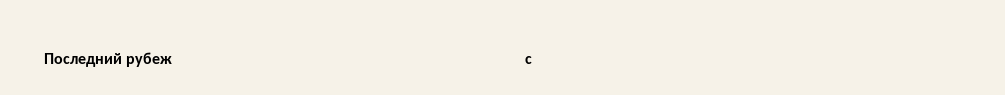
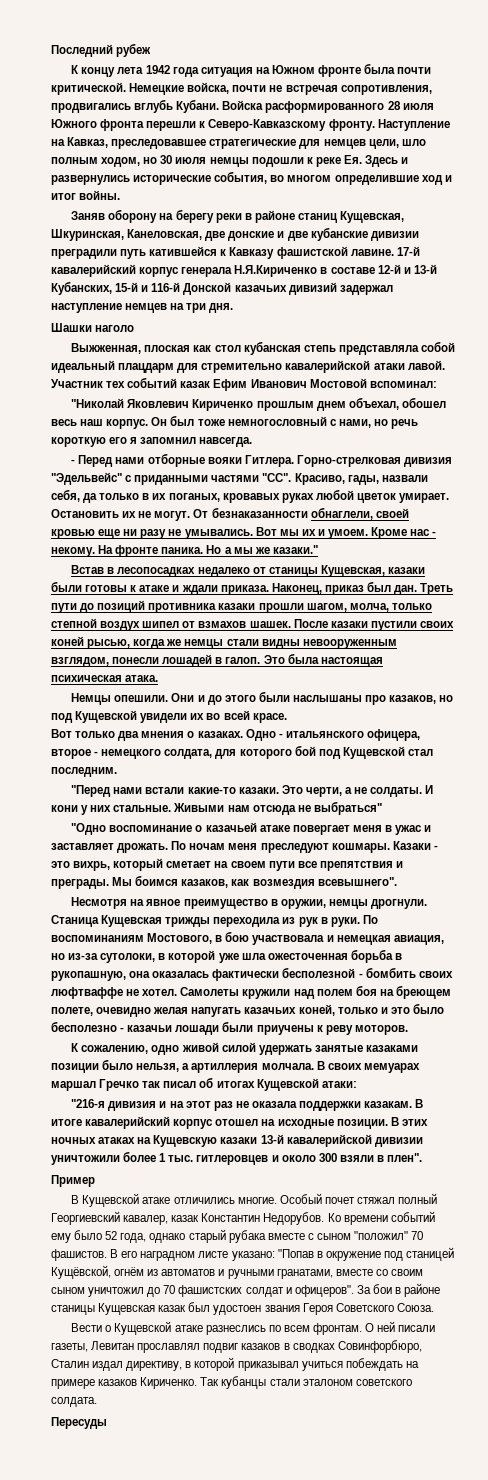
- с
+ К концу лета 1942 года ситуация на Южном фронте была почти критической. Немецкие войска, почти не встречая сопротивления, продвигались вглубь Кубани. Войска расформированного 28 июля Южного фронта перешли к Северо-Кавказскому фронту. Наступление на Кавказ, преследовавшее стратегические для немцев цели, шло полным ходом, но 30 июля немцы подошли к реке Ея. Здесь и развернулись исторические события, во многом определившие ход и итог войны.
+ Заняв оборону на берегу реки в районе станиц Кущевская, Шкуринская, Канеловская, две донские и две кубанские дивизии преградили путь катившейся к Кавказу фашистской лавине. 17-й кавалерийский корпус генерала Н.Я.Кириченко в составе 12-й и 13-й Кубанских, 15-й и 116-й Донской казачьих дивизий задержал наступление немцев на три дня.
+ Шашки наголо
+ Выжженная, плоская как стол кубанская степь представляла собой идеальный плацдарм для стремительно кавалерийской атаки лавой. Участник тех событий казак Ефим Иванович Мостовой вспоминал:
+ "Николай Яковлевич Кириченко прошлым днем объехал, обошел весь наш корпус. Он был тоже немногословный с нами, но речь короткую его я запомнил навсегда.
+ - Перед нами отборные вояки Гитлера. Горно-стрелковая дивизия "Эдельвейс" с приданными частями "СС". Красиво, гады, назвали себя, да только в их поганых, кровавых руках любой цветок умирает. Остановить их не могут. От безнаказанности обнаглели, своей кровью еще ни разу не умывались. Вот мы их и умоем. Кроме нас - некому. На фронте паника. Но а мы же казаки."
+ Встав в лесопосадках недалеко от станицы Кущевская, казаки были готовы к атаке и ждали приказа. Наконец, приказ был дан. Треть пути до позиций противника казаки прошли шагом, молча, только степной воздух шипел от взмахов шашек. После казаки пустили своих коней рысью, когда же немцы стали видны невооруженным взглядом, понесли лошадей в галоп. Это была настоящая психическая атака.
+ Немцы опешили. Они и до этого были наслышаны про казаков, но под Кущевской увидели их во всей красе.
+ Вот только два мнения о казаках. Одно - итальянского офицера, второе - немецкого солдата, для которого бой под Кущевской стал последним.
+ "Перед нами встали какие-то казаки. Это черти, а не солдаты. И кони у них стальные. Живыми нам отсюда не выбраться"
+ "Одно воспоминание о казачьей атаке повергает меня в ужас и заставляет дрожать. По ночам меня преследуют кошмары. Казаки - это вихрь, который сметает на своем пути все препятствия и преграды. Мы боимся казаков, как возмездия всевышнего".
+ Несмотря на явное преимущество в оружии, немцы дрогнули. Станица Кущевская трижды переходила из рук в руки. По воспоминаниям Мостового, в бою участвовала и немецкая авиация, но из-за сутолоки, в которой уже шла ожесточенная борьба в рукопашную, она оказалась фактически бесполезной - бомбить своих люфтваффе не хотел. Самолеты кружили над полем боя на бреющем полете, очевидно желая напугать казачьих коней, только и это было бесполезно - казачьи лошади были приучены к реву моторов.
+ К сожалению, одно живой силой удержать занятые казаками позиции было нельзя, а артиллерия молчала. В своих мемуарах маршал Гречко так писал об итогах Кущевской атаки:
+ "216-я дивизия и на этот раз не оказала поддержки казакам. В итоге кавалерийский корпус отошел на исходные позиции. В этих ночных атаках на Кущевскую казаки 13-й кавалерийской дивизии уничтожили более 1 тыс. гитлеровцев и около 300 взяли в плен".
+ Пример
+ В Кущевской атаке отличились многие. Особый почет стяжал полный Георгиевский кавалер, казак Константин Недорубов. Ко времени событий ему было 52 года, однако старый рубака вместе с сыном "положил" 70 фашистов. В его наградном листе указано: "Попав в окружение под станицей Кущёвской, огнём из автоматов и ручными гранатами, вместе со своим сыном уничтожил до 70 фашистских солдат и офицеров". За бои в районе станицы Кущевская казак был удостоен звания Героя Советского Союза.
+ Вести о Кущевской атаке разнеслись по всем фронтам. О ней писали газеты, Левитан прославлял подвиг казаков в сводках Совинфорбюро, Сталин издал директиву, в которой приказывал учиться побеждать на примере казаков Кириченко. Так кубанцы стали эталоном советского солдата.
+ Пересуды

